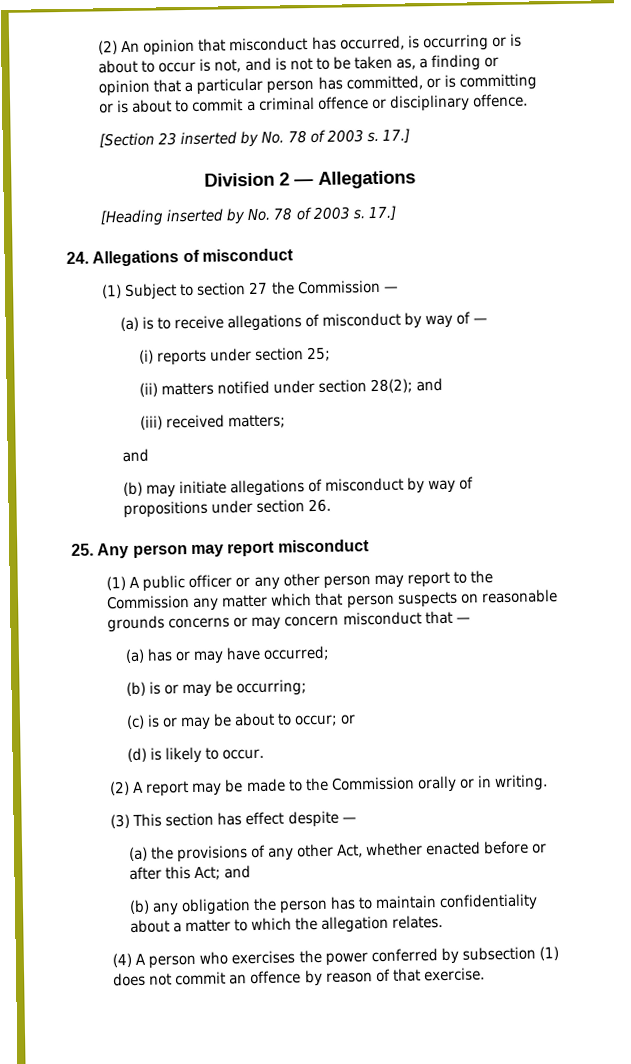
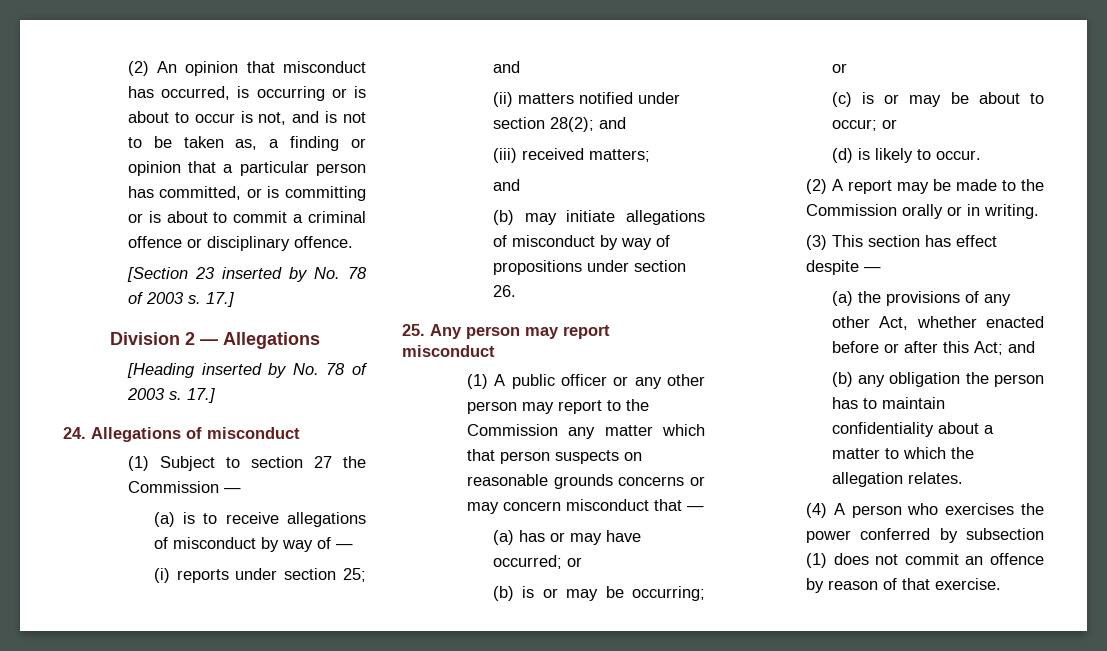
- (i) reports under section 25;
+ (i) reports under section 25; and
- (a) has or may have occurred;
+ (a) has or may have occurred; or
- (b) is or may be occurring;
+ (b) is or may be occurring; or

